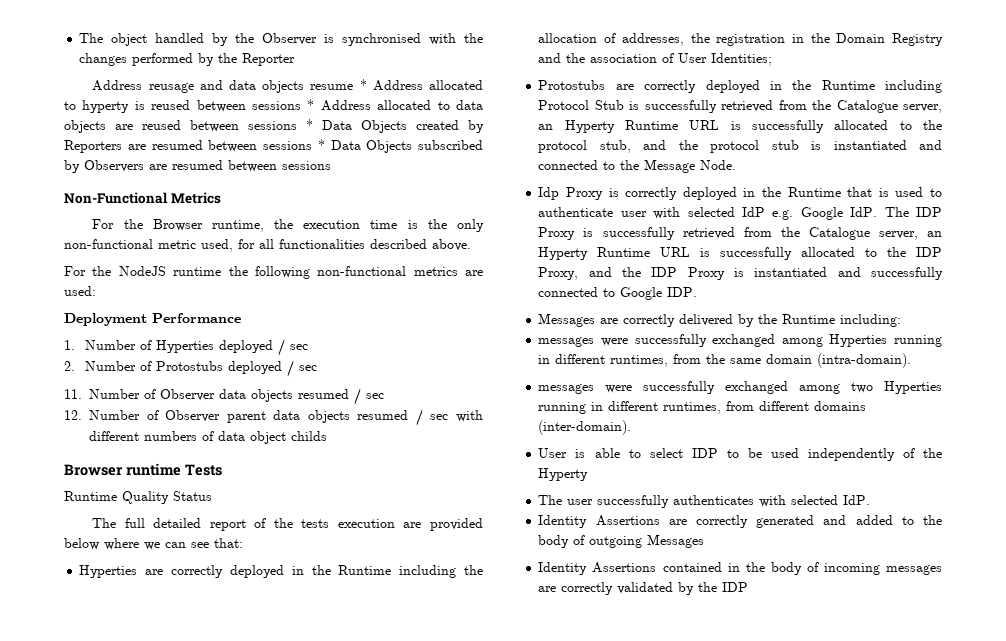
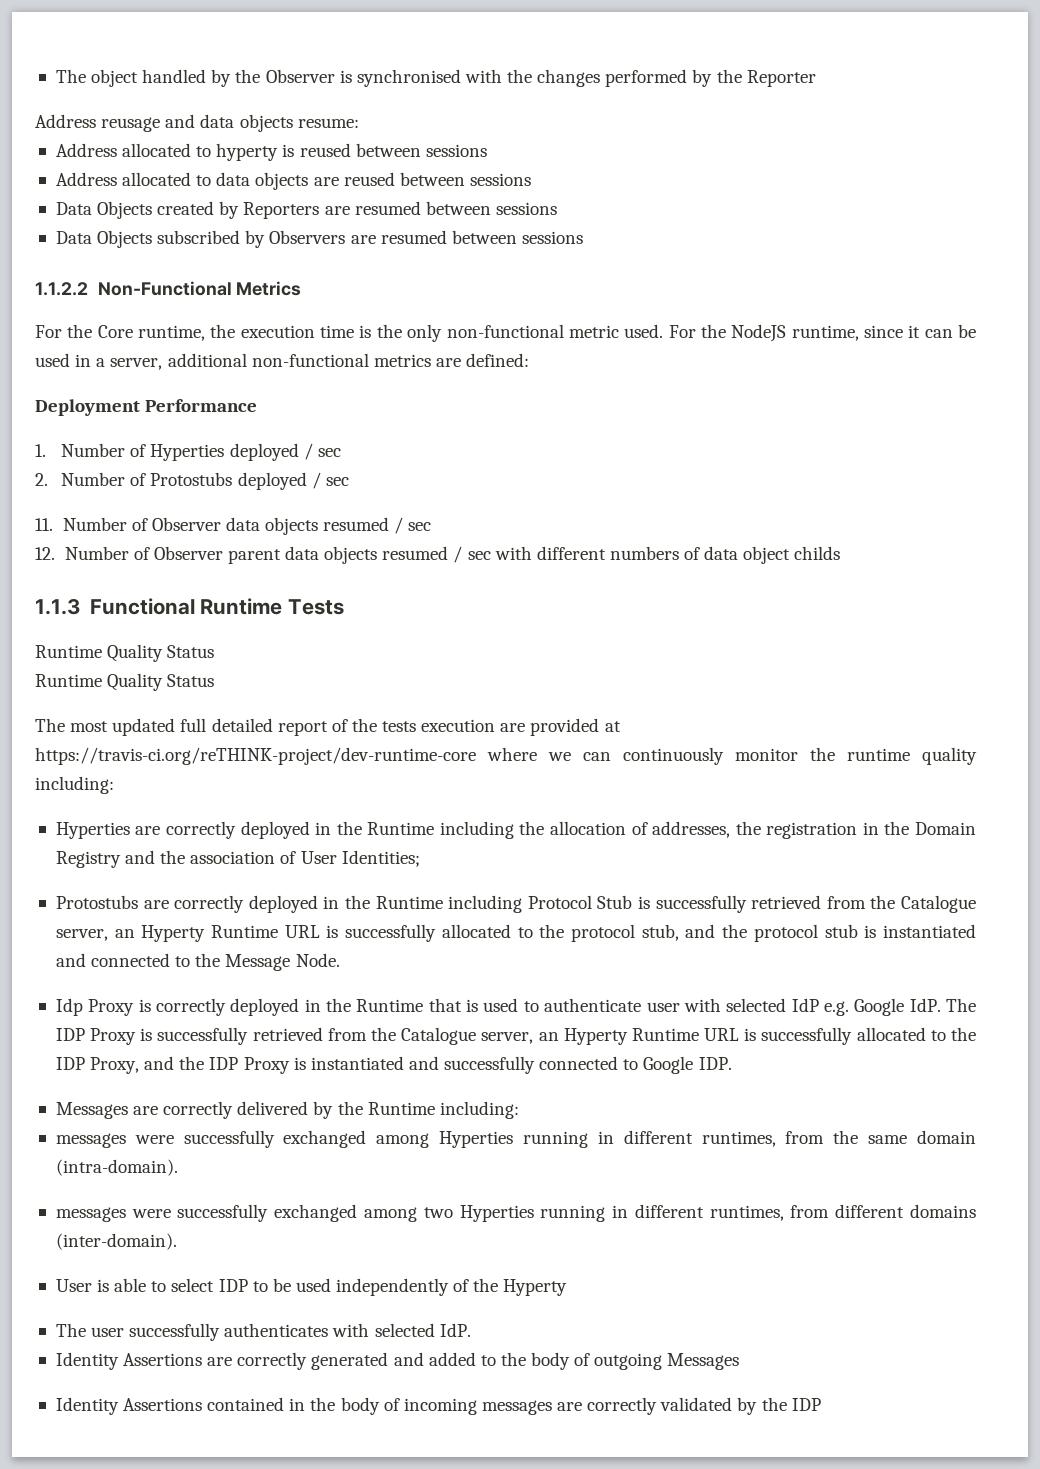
- Address reusage and data objects resume * Address allocated to hyperty is reused between sessions * Address allocated to data objects are reused between sessions * Data Objects created by Reporters are resumed between sessions * Data Objects subscribed by Observers are resumed between sessions
+ Address reusage and data objects resume:
+ Address allocated to hyperty is reused between sessions
+ Address allocated to data objects are reused between sessions
+ Data Objects created by Reporters are resumed between sessions
+ Data Objects subscribed by Observers are resumed between sessions
- Non-Functional Metrics
+ 1.1.2.2 Non-Functional Metrics
- For the Browser runtime, the execution time is the only non-functional metric used, for all functionalities described above.
- For the NodeJS runtime the following non-functional metrics are used:
+ For the Core runtime, the execution time is the only non-functional metric used. For the NodeJS runtime, since it can be used in a server, additional non-functional metrics are defined:
- Browser runtime Tests
+ 1.1.3 Functional Runtime Tests
  Runtime Quality Status
- The full detailed report of the tests execution are provided below where we can see that:
+ Runtime Quality Status
+ The most updated full detailed report of the tests execution are provided at https://travis-ci.org/reTHINK-project/dev-runtime-core where we can continuously monitor the runtime quality including:

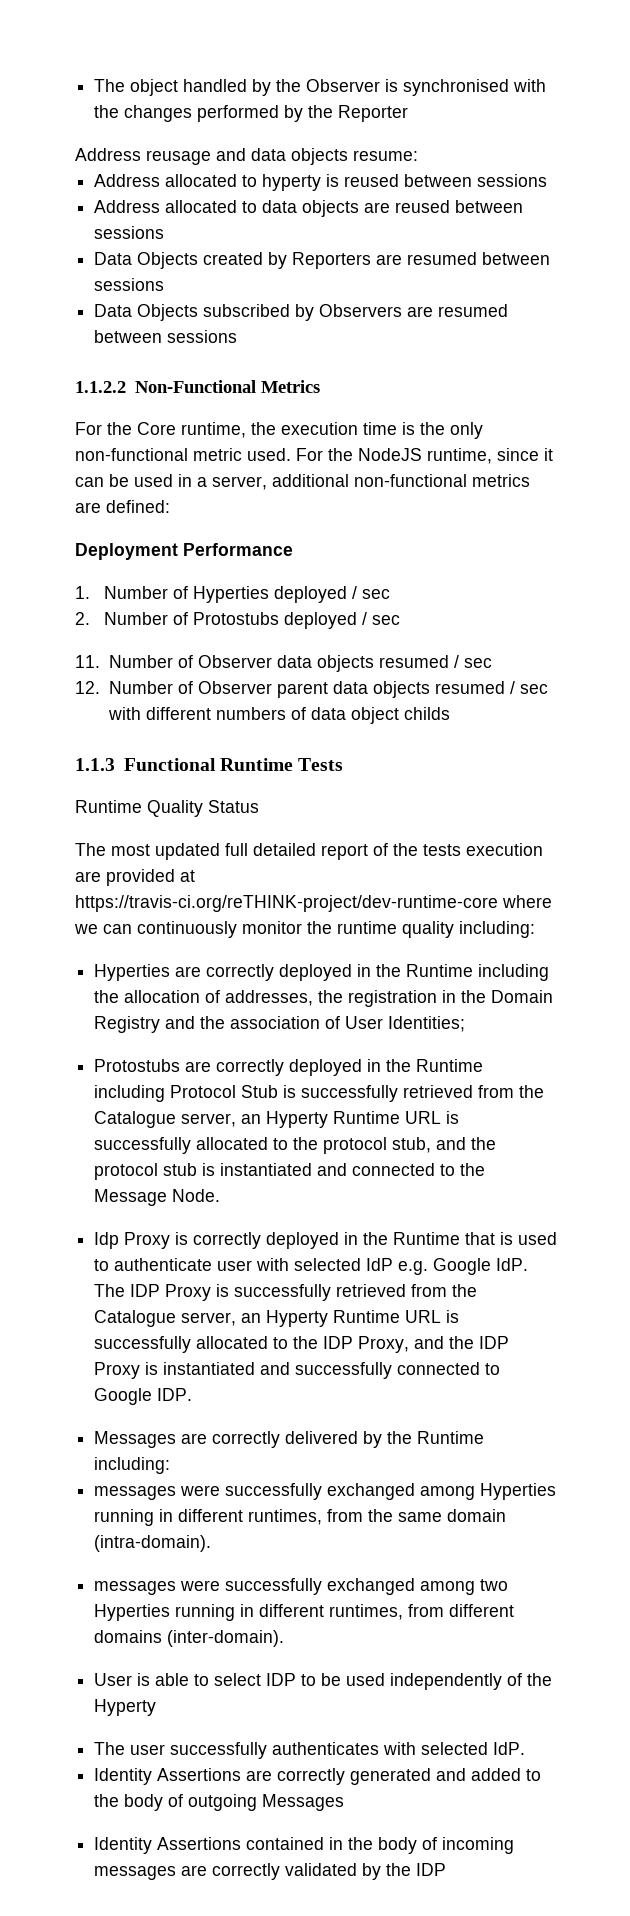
  1.1.3 Functional Runtime Tests
- Runtime Quality Status

